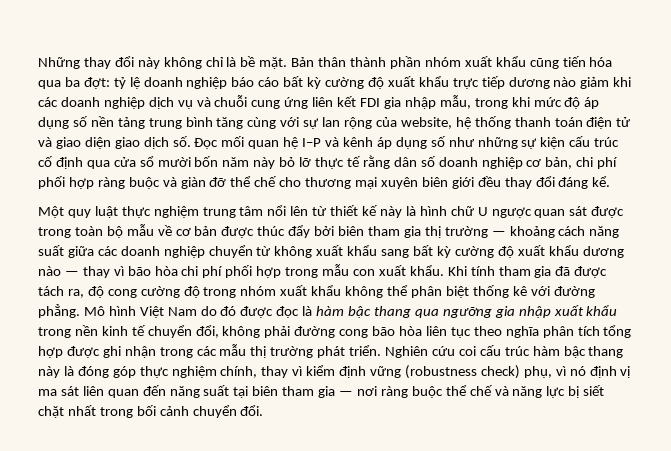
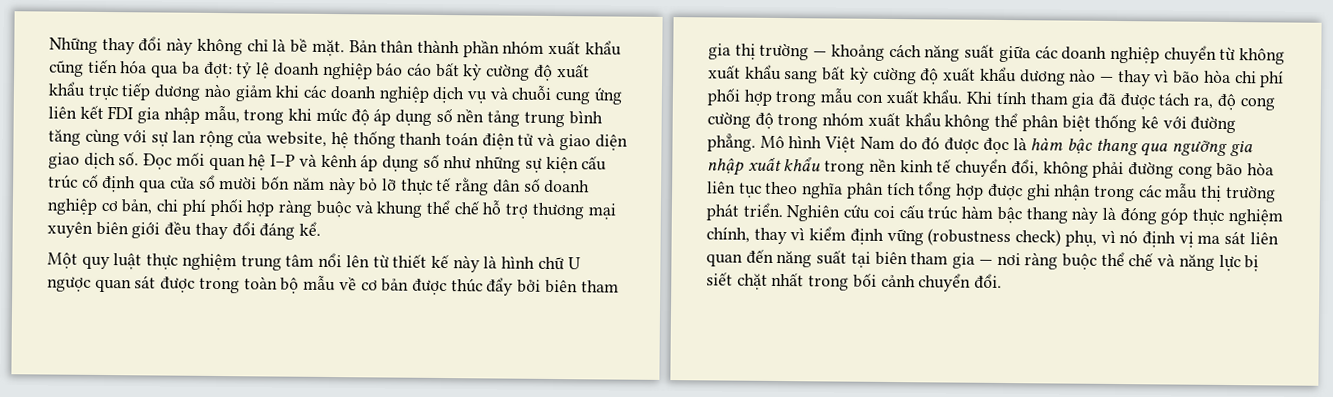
- Đọc mối quan hệ I–P và kênh áp dụng số như những sự kiện cấu trúc cố định qua cửa sổ mười bốn năm này bỏ lỡ thực tế rằng dân số doanh nghiệp cơ bản, chi phí phối hợp ràng buộc và giàn đỡ thể chế cho thương mại xuyên biên giới đều thay đổi đáng kể.
+ Đọc mối quan hệ I–P và kênh áp dụng số như những sự kiện cấu trúc cố định qua cửa sổ mười bốn năm này bỏ lỡ thực tế rằng dân số doanh nghiệp cơ bản, chi phí phối hợp ràng buộc và khung thể chế hỗ trợ thương mại xuyên biên giới đều thay đổi đáng kể.

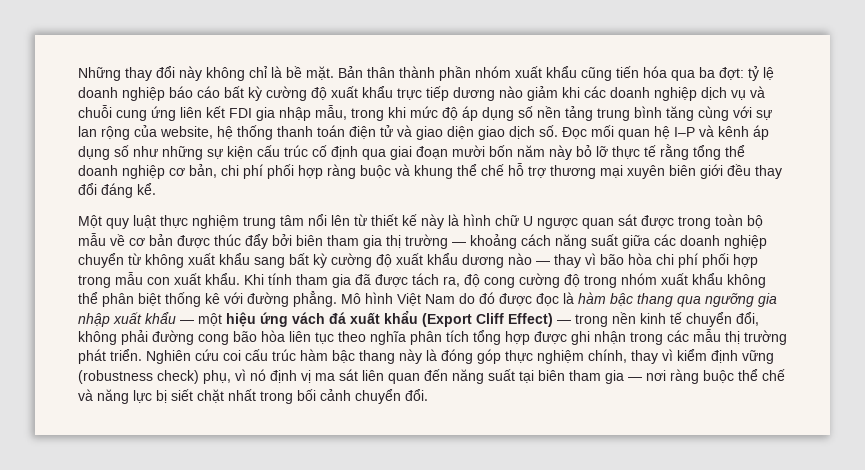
- Đọc mối quan hệ I–P và kênh áp dụng số như những sự kiện cấu trúc cố định qua cửa sổ mười bốn năm này bỏ lỡ thực tế rằng dân số doanh nghiệp cơ bản, chi phí phối hợp ràng buộc và khung thể chế hỗ trợ thương mại xuyên biên giới đều thay đổi đáng kể.
+ Đọc mối quan hệ I–P và kênh áp dụng số như những sự kiện cấu trúc cố định qua giai đoạn mười bốn năm này bỏ lỡ thực tế rằng tổng thể doanh nghiệp cơ bản, chi phí phối hợp ràng buộc và khung thể chế hỗ trợ thương mại xuyên biên giới đều thay đổi đáng kể.
- Mô hình Việt Nam do đó được đọc là hàm bậc thang qua ngưỡng gia nhập xuất khẩu trong nền kinh tế chuyển đổi, không phải đường cong bão hòa liên tục theo nghĩa phân tích tổng hợp được ghi nhận trong các mẫu thị trường phát triển.
+ Mô hình Việt Nam do đó được đọc là hàm bậc thang qua ngưỡng gia nhập xuất khẩu — một hiệu ứng vách đá xuất khẩu (Export Cliff Effect) — trong nền kinh tế chuyển đổi, không phải đường cong bão hòa liên tục theo nghĩa phân tích tổng hợp được ghi nhận trong các mẫu thị trường phát triển.

